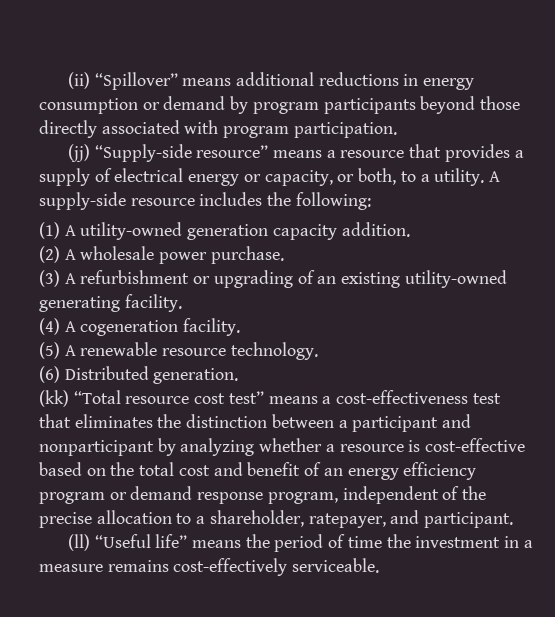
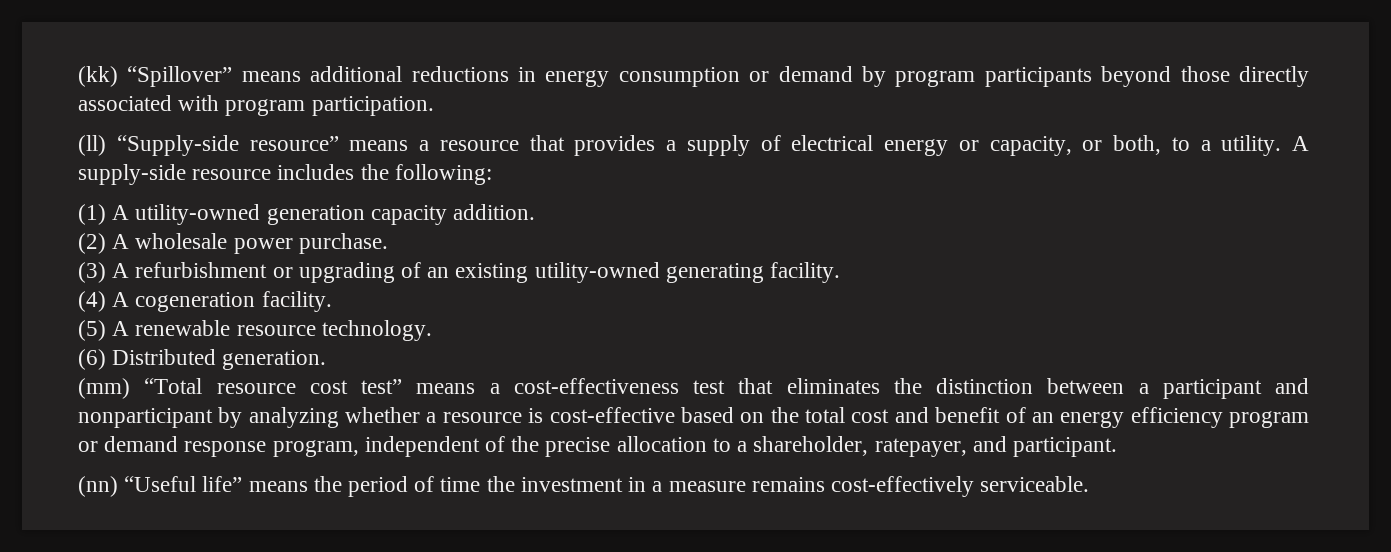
- (ii) “Spillover” means additional reductions in energy consumption or demand by program participants beyond those directly associated with program participation.
+ (kk) “Spillover” means additional reductions in energy consumption or demand by program participants beyond those directly associated with program participation.
- (jj) “Supply-side resource” means a resource that provides a supply of electrical energy or capacity, or both, to a utility.
+ (ll) “Supply-side resource” means a resource that provides a supply of electrical energy or capacity, or both, to a utility.
- (kk) “Total resource cost test” means a cost-effectiveness test that eliminates the distinction between a participant and nonparticipant by analyzing whether a resource is cost-effective based on the total cost and benefit of an energy efficiency program or demand response program, independent of the precise allocation to a shareholder, ratepayer, and participant.
+ (mm) “Total resource cost test” means a cost-effectiveness test that eliminates the distinction between a participant and nonparticipant by analyzing whether a resource is cost-effective based on the total cost and benefit of an energy efficiency program or demand response program, independent of the precise allocation to a shareholder, ratepayer, and participant.
- (ll) “Useful life” means the period of time the investment in a measure remains cost-effectively serviceable.
+ (nn) “Useful life” means the period of time the investment in a measure remains cost-effectively serviceable.

